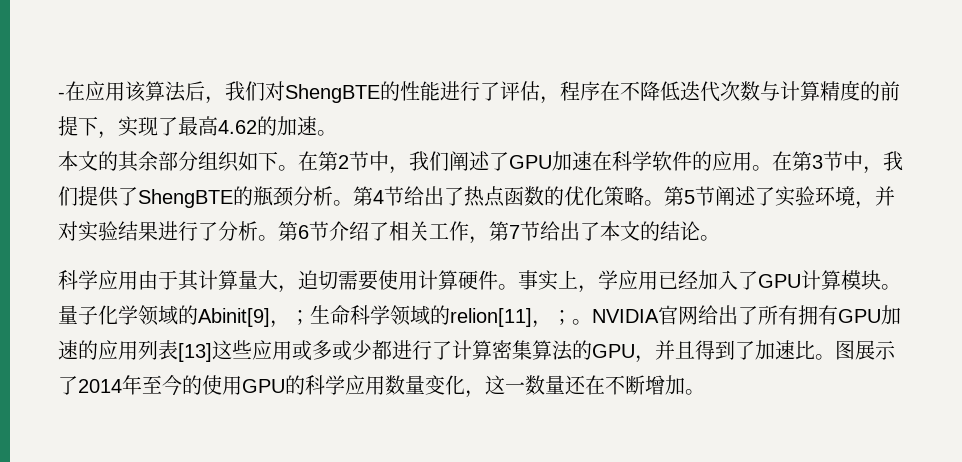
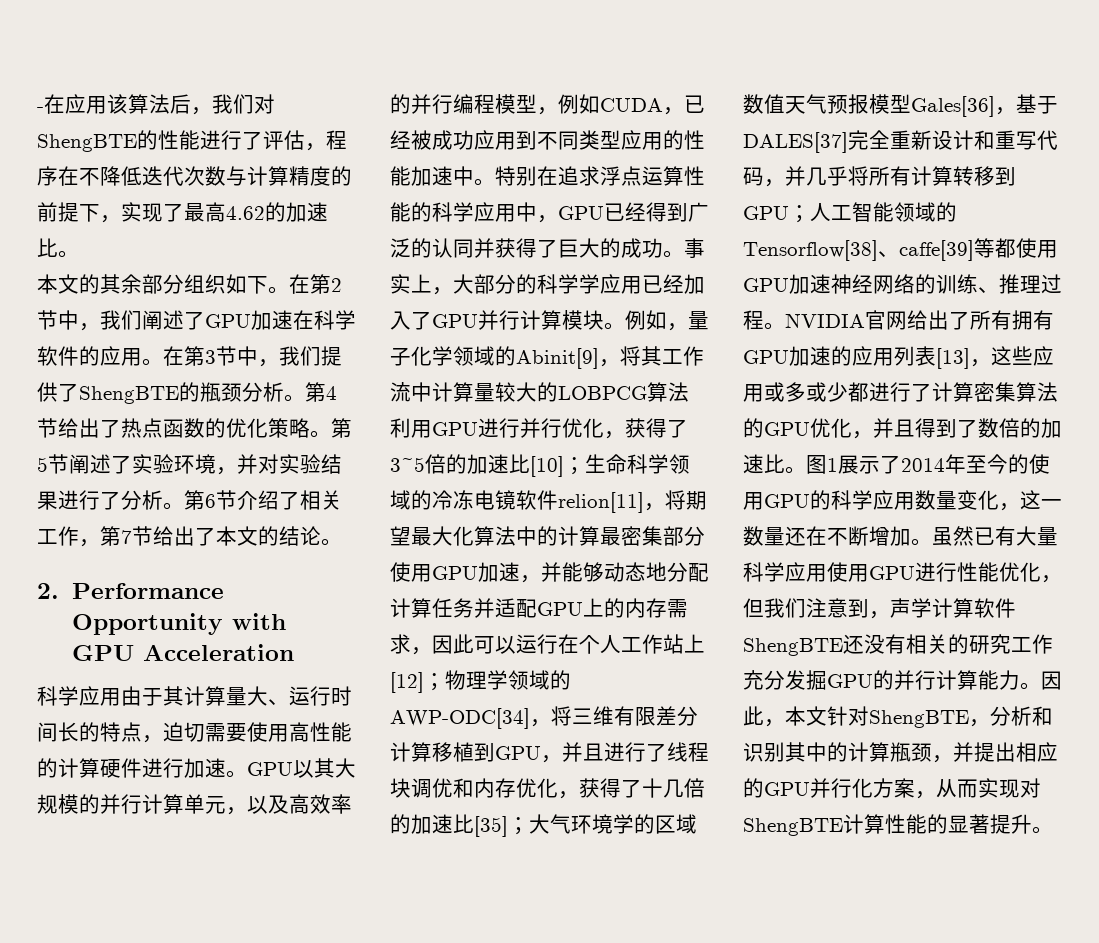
- -在应用该算法后，我们对ShengBTE的性能进行了评估，程序在不降低迭代次数与计算精度的前提下，实现了最高4.62的加速。
+ -在应用该算法后，我们对ShengBTE的性能进行了评估，程序在不降低迭代次数与计算精度的前提下，实现了最高4.62的加速比。
+ 2. Performance Opportunity with GPU Acceleration
- 科学应用由于其计算量大，迫切需要使用计算硬件。事实上，学应用已经加入了GPU计算模块。
+ 科学应用由于其计算量大、运行时间长的特点，迫切需要使用高性能的计算硬件进行加速。GPU以其大规模的并行计算单元，以及高效率的并行编程模型，例如CUDA，已经被成功应用到不同类型应用的性能加速中。特别在追求浮点运算性能的科学应用中，GPU已经得到广泛的认同并获得了巨大的成功。事实上，大部分的科学学应用已经加入了GPU并行计算模块。
- 量子化学领域的Abinit[9]，；生命科学领域的relion[11]，；。
+ 例如，量子化学领域的Abinit[9]，将其工作流中计算量较大的LOBPCG算法利用GPU进行并行优化，获得了3~5倍的加速比[10]；生命科学领域的冷冻电镜软件relion[11]，将期望最大化算法中的计算最密集部分使用GPU加速，并能够动态地分配计算任务并适配GPU上的内存需求，因此可以运行在个人工作站上[12]；物理学领域的AWP-ODC[34]，将三维有限差分计算移植到GPU，并且进行了线程块调优和内存优化，获得了十几倍的加速比[35]；大气环境学的区域数值天气预报模型Gales[36]，基于DALES[37]完全重新设计和重写代码，并几乎将所有计算转移到GPU；人工智能领域的Tensorflow[38]、caffe[39]等都使用GPU加速神经网络的训练、推理过程。
- NVIDIA官网给出了所有拥有GPU加速的应用列表[13]这些应用或多或少都进行了计算密集算法的GPU，并且得到了加速比。
+ NVIDIA官网给出了所有拥有GPU加速的应用列表[13]，这些应用或多或少都进行了计算密集算法的GPU优化，并且得到了数倍的加速比。
- 图展示了2014年至今的使用GPU的科学应用数量变化，这一数量还在不断增加。
+ 图1展示了2014年至今的使用GPU的科学应用数量变化，这一数量还在不断增加。
+ 虽然已有大量科学应用使用GPU进行性能优化，但我们注意到，声学计算软件ShengBTE还没有相关的研究工作充分发掘GPU的并行计算能力。因此，本文针对ShengBTE，分析和识别其中的计算瓶颈，并提出相应的GPU并行化方案，从而实现对ShengBTE计算性能的显著提升。

